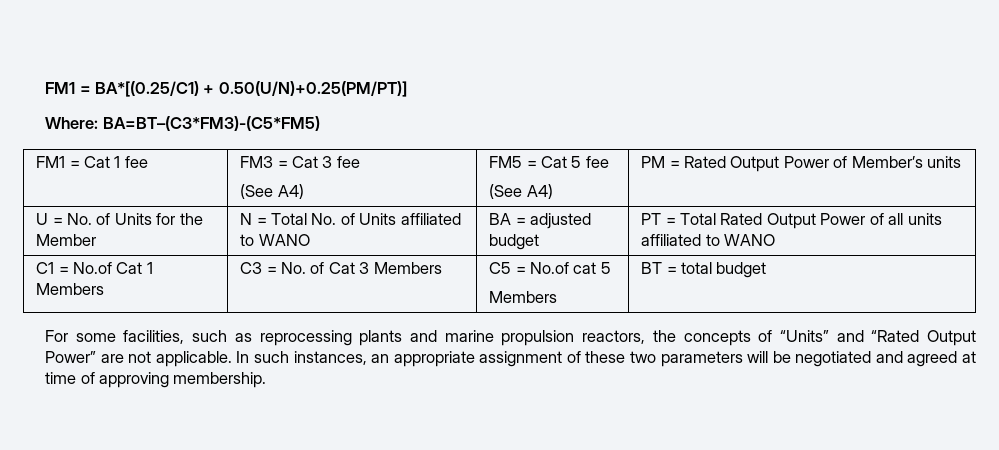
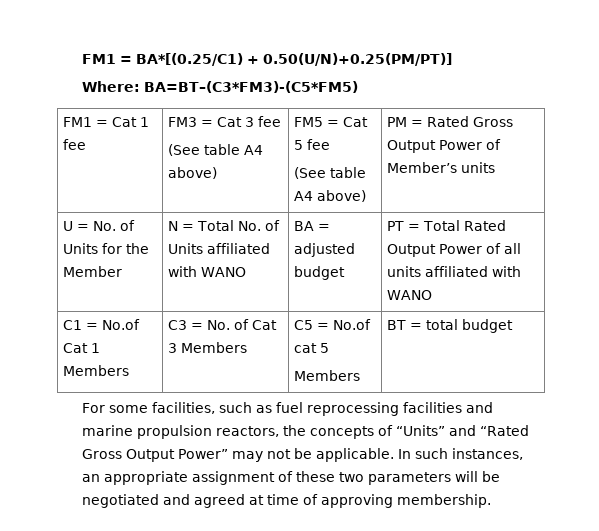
  FM1 = Cat 1 fee | FM3 = Cat 3 fee
- (See A4) | FM5 = Cat 5 fee
- (See A4) | PM = Rated Output Power of Member’s units
+ (See table A4 above) | FM5 = Cat 5 fee
+ (See table A4 above) | PM = Rated Gross Output Power of Member’s units
- U = No. of Units for the Member | N = Total No. of Units affiliated to WANO | BA = adjusted budget | PT = Total Rated Output Power of all units affiliated to WANO
+ U = No. of Units for the Member | N = Total No. of Units affiliated with WANO | BA = adjusted budget | PT = Total Rated Output Power of all units affiliated with WANO
- For some facilities, such as reprocessing plants and marine propulsion reactors, the concepts of “Units” and “Rated Output Power” are not applicable.
+ For some facilities, such as fuel reprocessing facilities and marine propulsion reactors, the concepts of “Units” and “Rated Gross Output Power” may not be applicable.

